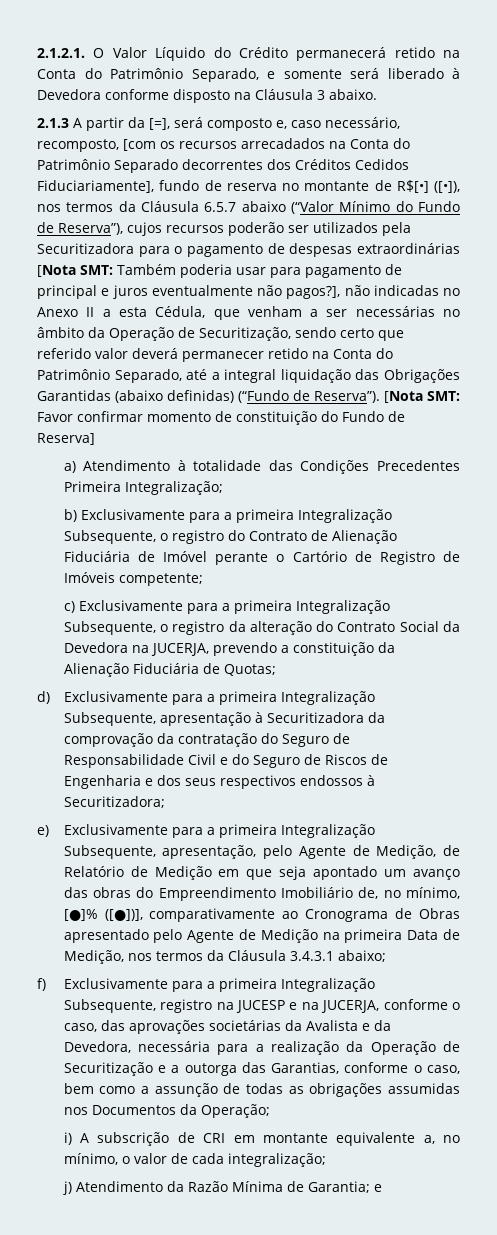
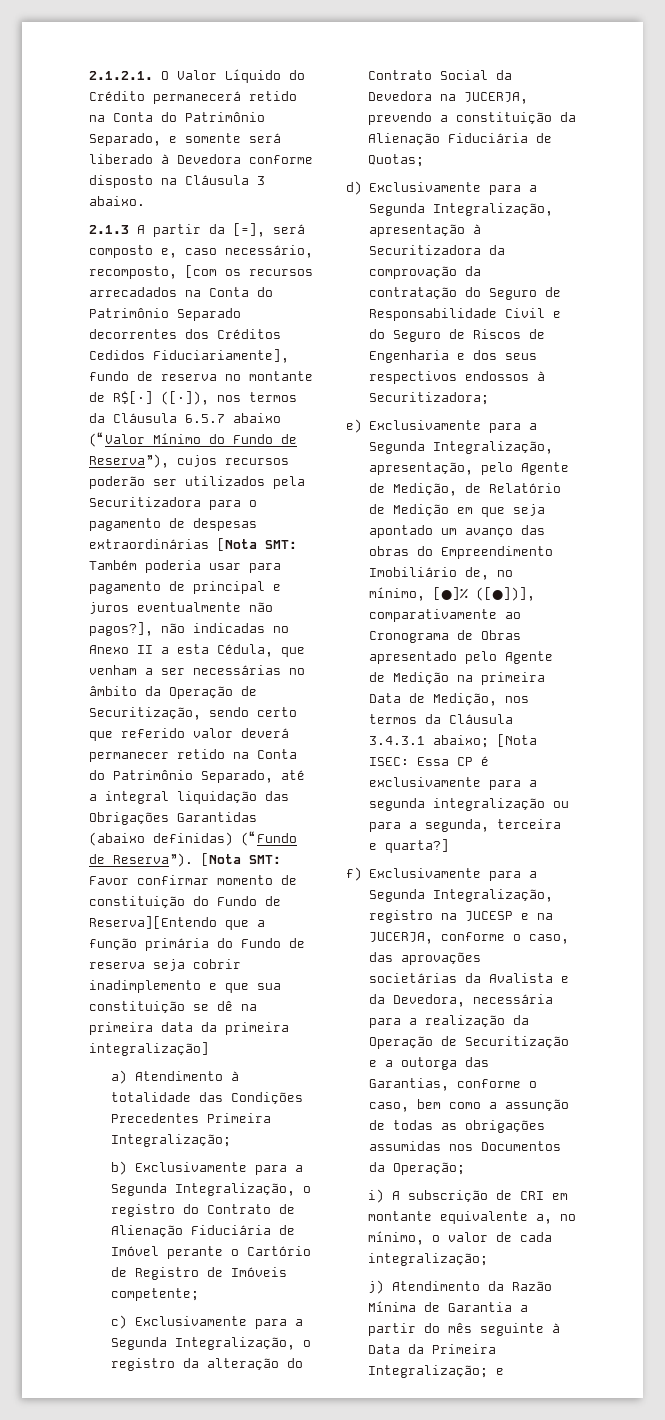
- [Nota SMT: Favor confirmar momento de constituição do Fundo de Reserva]
+ [Nota SMT: Favor confirmar momento de constituição do Fundo de Reserva][Entendo que a função primária do Fundo de reserva seja cobrir inadimplemento e que sua constituição se dê na primeira data da primeira integralização]
- b) Exclusivamente para a primeira Integralização Subsequente, o registro do Contrato de Alienação Fiduciária de Imóvel perante o Cartório de Registro de Imóveis competente;
+ b) Exclusivamente para a Segunda Integralização, o registro do Contrato de Alienação Fiduciária de Imóvel perante o Cartório de Registro de Imóveis competente;
- c) Exclusivamente para a primeira Integralização Subsequente, o registro da alteração do Contrato Social da Devedora na JUCERJA, prevendo a constituição da Alienação Fiduciária de Quotas;
+ c) Exclusivamente para a Segunda Integralização, o registro da alteração do Contrato Social da Devedora na JUCERJA, prevendo a constituição da Alienação Fiduciária de Quotas;
- d) Exclusivamente para a primeira Integralização Subsequente, apresentação à Securitizadora da comprovação da contratação do Seguro de Responsabilidade Civil e do Seguro de Riscos de Engenharia e dos seus respectivos endossos à Securitizadora;
+ d) Exclusivamente para a Segunda Integralização, apresentação à Securitizadora da comprovação da contratação do Seguro de Responsabilidade Civil e do Seguro de Riscos de Engenharia e dos seus respectivos endossos à Securitizadora;
- e) Exclusivamente para a primeira Integralização Subsequente, apresentação, pelo Agente de Medição, de Relatório de Medição em que seja apontado um avanço das obras do Empreendimento Imobiliário de, no mínimo, [●]% ([●])], comparativamente ao Cronograma de Obras apresentado pelo Agente de Medição na primeira Data de Medição, nos termos da Cláusula 3.4.3.1 abaixo;
+ e) Exclusivamente para a Segunda Integralização, apresentação, pelo Agente de Medição, de Relatório de Medição em que seja apontado um avanço das obras do Empreendimento Imobiliário de, no mínimo, [●]% ([●])], comparativamente ao Cronograma de Obras apresentado pelo Agente de Medição na primeira Data de Medição, nos termos da Cláusula 3.4.3.1 abaixo; [Nota ISEC: Essa CP é exclusivamente para a segunda integralização ou para a segunda, terceira e quarta?]
- f) Exclusivamente para a primeira Integralização Subsequente, registro na JUCESP e na JUCERJA, conforme o caso, das aprovações societárias da Avalista e da Devedora, necessária para a realização da Operação de Securitização e a outorga das Garantias, conforme o caso, bem como a assunção de todas as obrigações assumidas nos Documentos da Operação;
+ f) Exclusivamente para a Segunda Integralização, registro na JUCESP e na JUCERJA, conforme o caso, das aprovações societárias da Avalista e da Devedora, necessária para a realização da Operação de Securitização e a outorga das Garantias, conforme o caso, bem como a assunção de todas as obrigações assumidas nos Documentos da Operação;
- j) Atendimento da Razão Mínima de Garantia; e
+ j) Atendimento da Razão Mínima de Garantia a partir do mês seguinte à Data da Primeira Integralização; e

